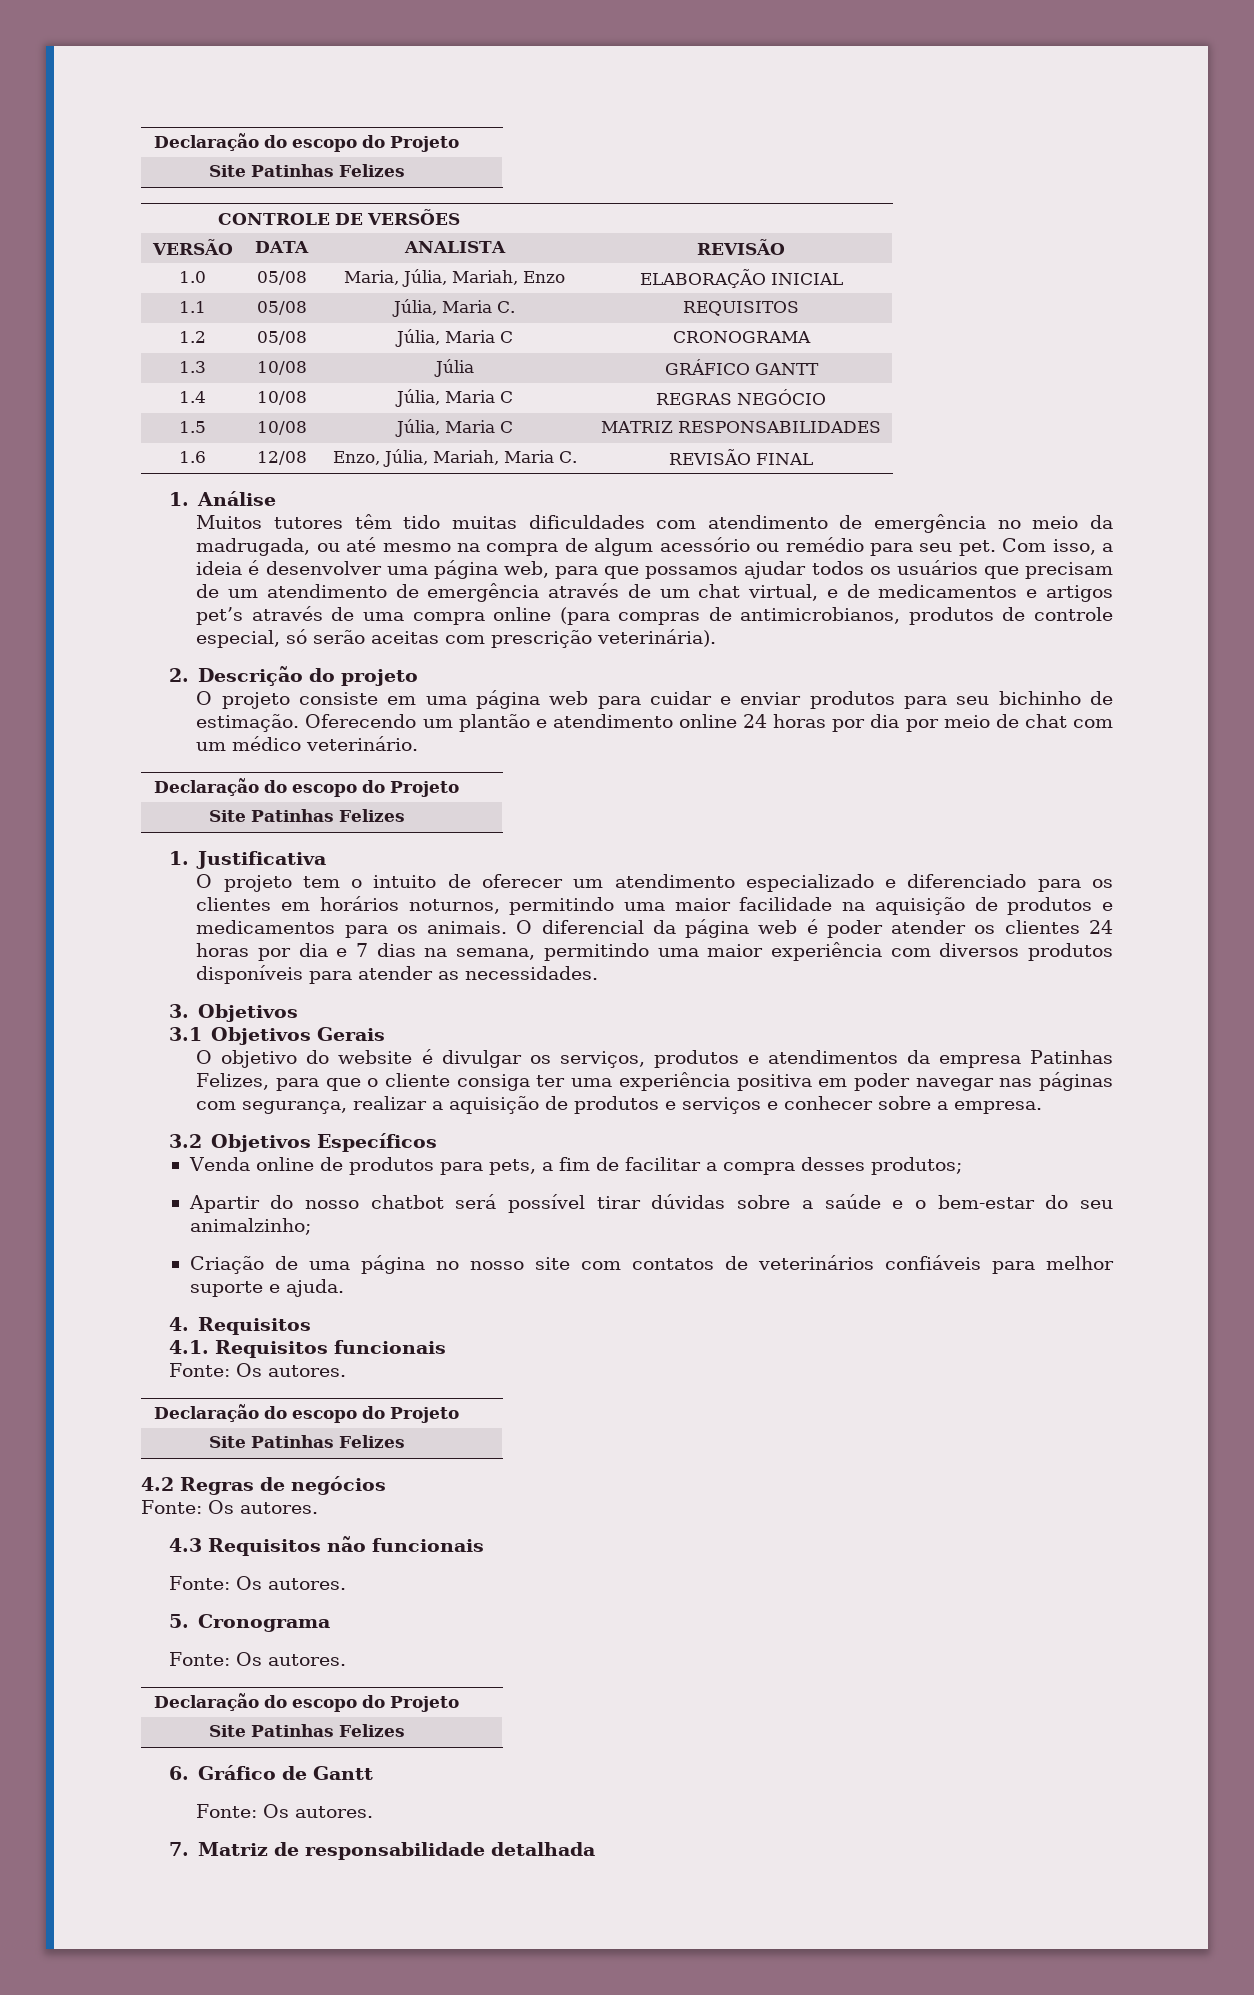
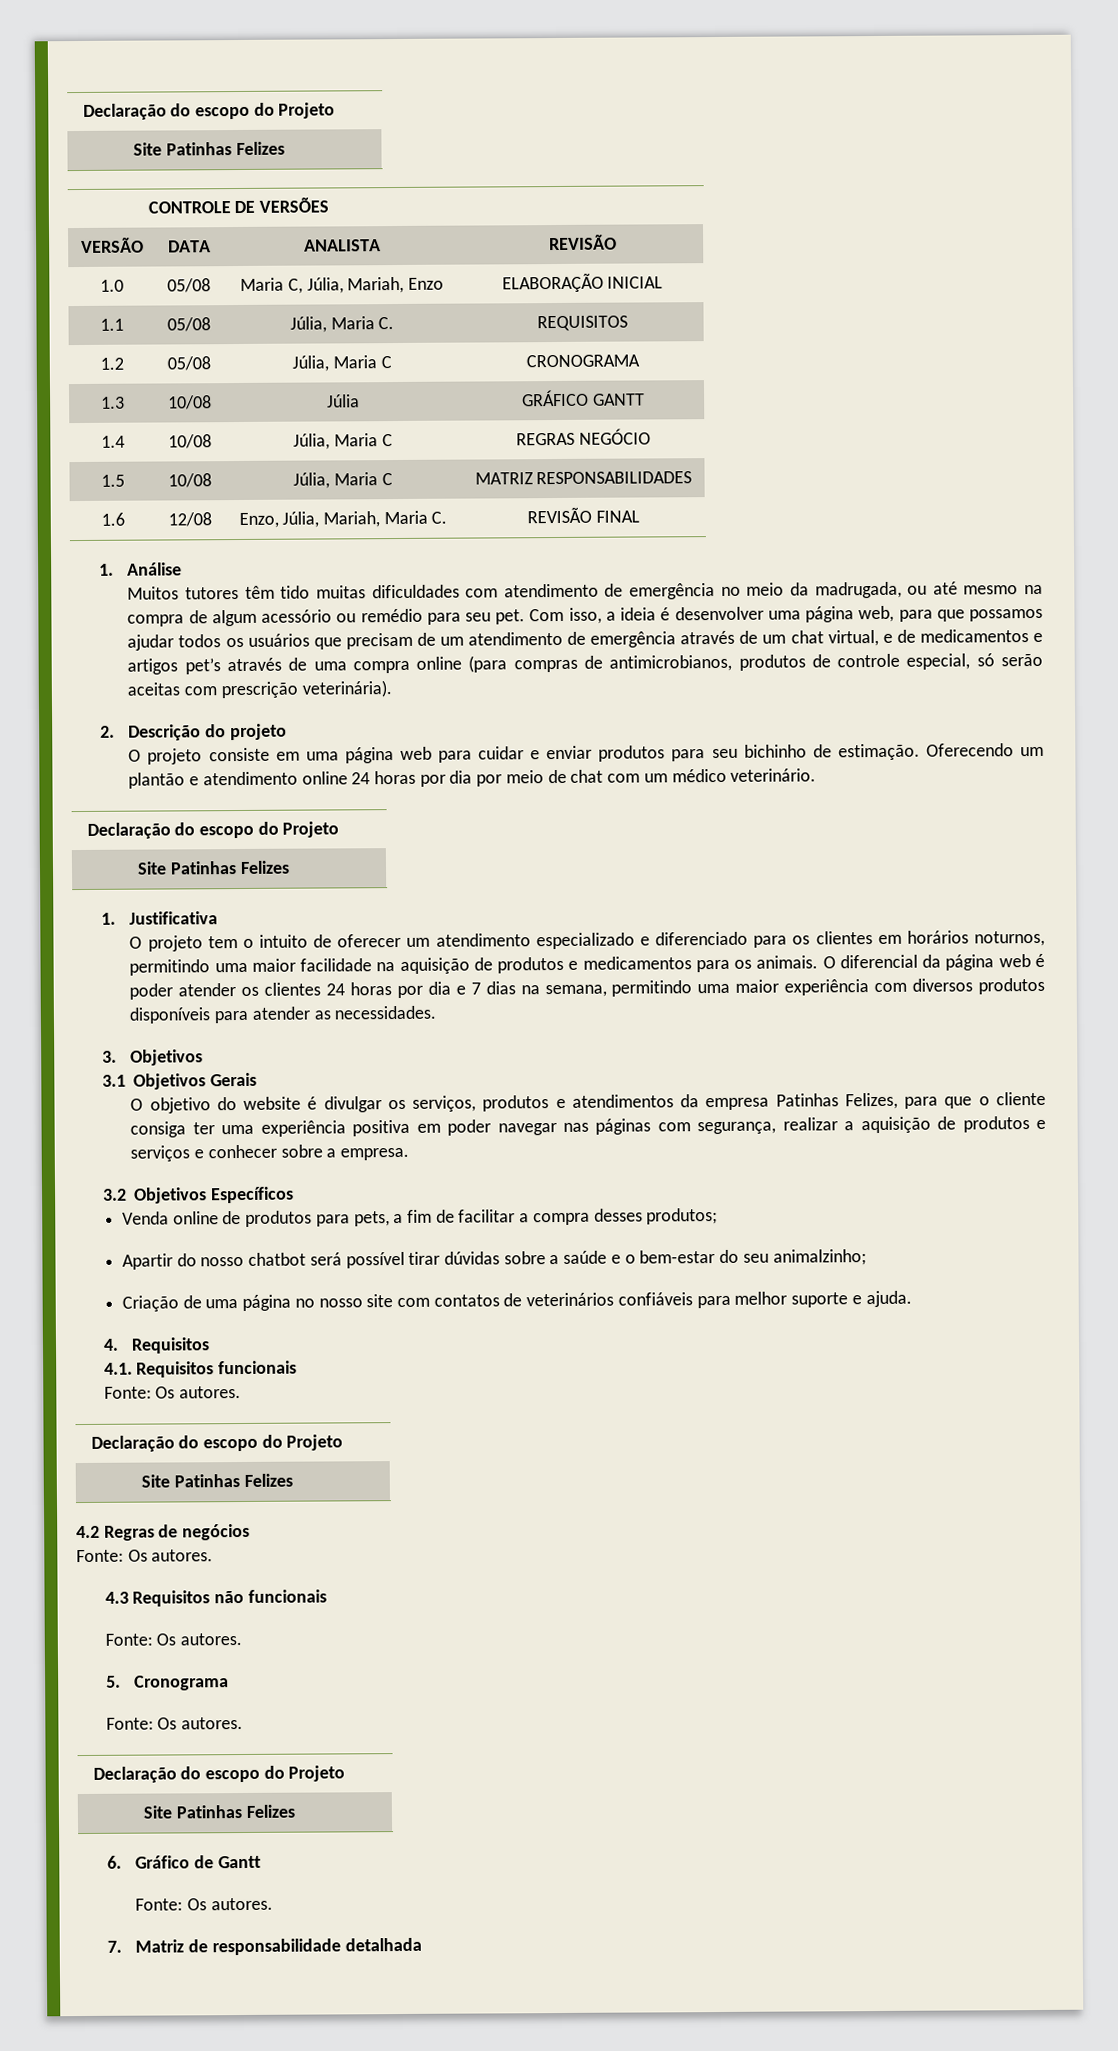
- 1.0 | 05/08 | Maria, Júlia, Mariah, Enzo | ELABORAÇÃO INICIAL
+ 1.0 | 05/08 | Maria C, Júlia, Mariah, Enzo | ELABORAÇÃO INICIAL

